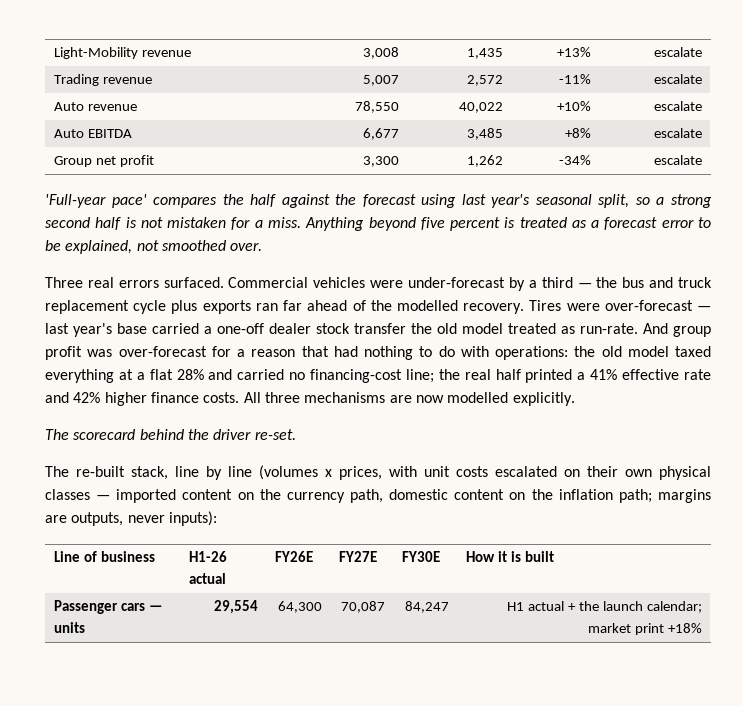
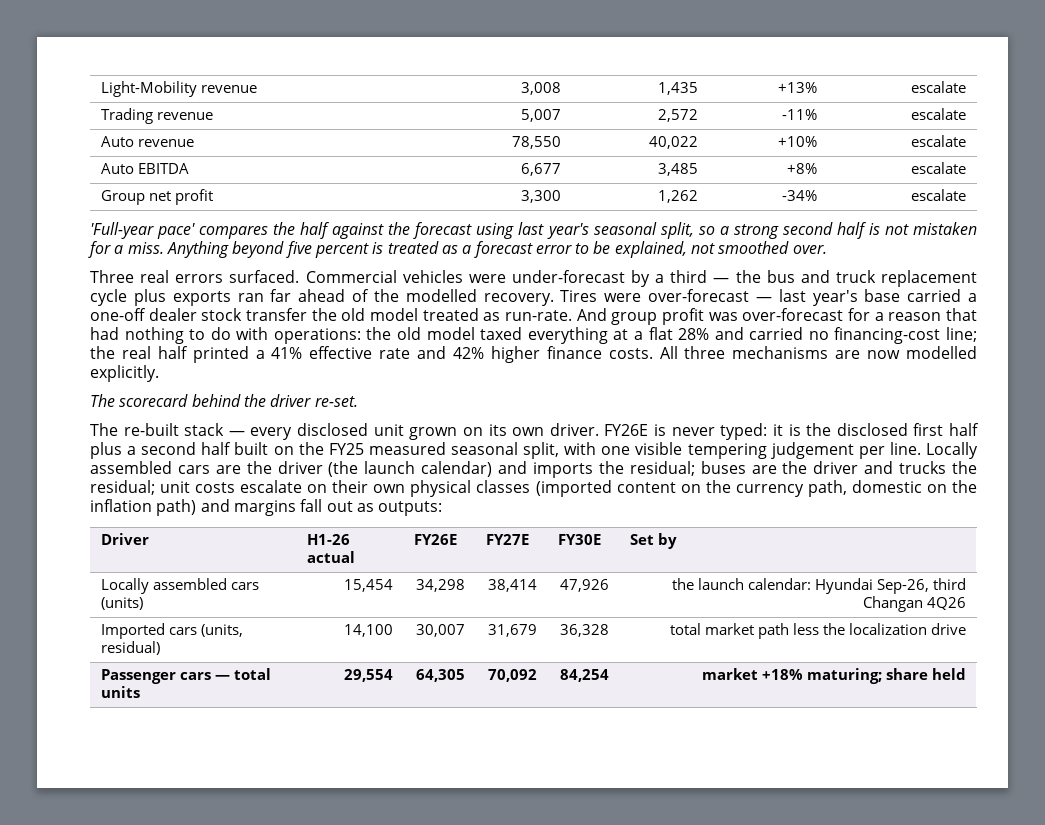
- The re-built stack, line by line (volumes x prices, with unit costs escalated on their own physical classes — imported content on the currency path, domestic content on the inflation path; margins are outputs, never inputs):
- Line of business | H1-26 actual | FY26E | FY27E | FY30E | How it is built
+ The re-built stack — every disclosed unit grown on its own driver. FY26E is never typed: it is the disclosed first half plus a second half built on the FY25 measured seasonal split, with one visible tempering judgement per line. Locally assembled cars are the driver (the launch calendar) and imports the residual; buses are the driver and trucks the residual; unit costs escalate on their own physical classes (imported content on the currency path, domestic on the inflation path) and margins fall out as outputs:
+ Driver | H1-26 actual | FY26E | FY27E | FY30E | Set by
+ Locally assembled cars (units) | 15,454 | 34,298 | 38,414 | 47,926 | the launch calendar: Hyundai Sep-26, third Changan 4Q26
+ Imported cars (units, residual) | 14,100 | 30,007 | 31,679 | 36,328 | total market path less the localization drive
- Passenger cars — units | 29,554 | 64,300 | 70,087 | 84,247 | H1 actual + the launch calendar; market print +18%
+ Passenger cars — total units | 29,554 | 64,305 | 70,092 | 84,254 | market +18% maturing; share held

